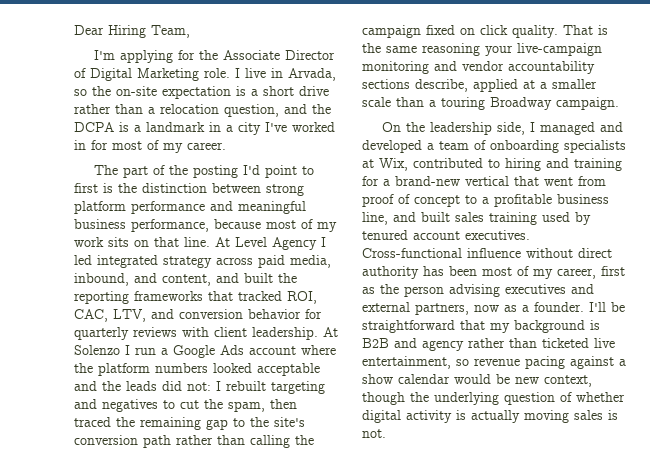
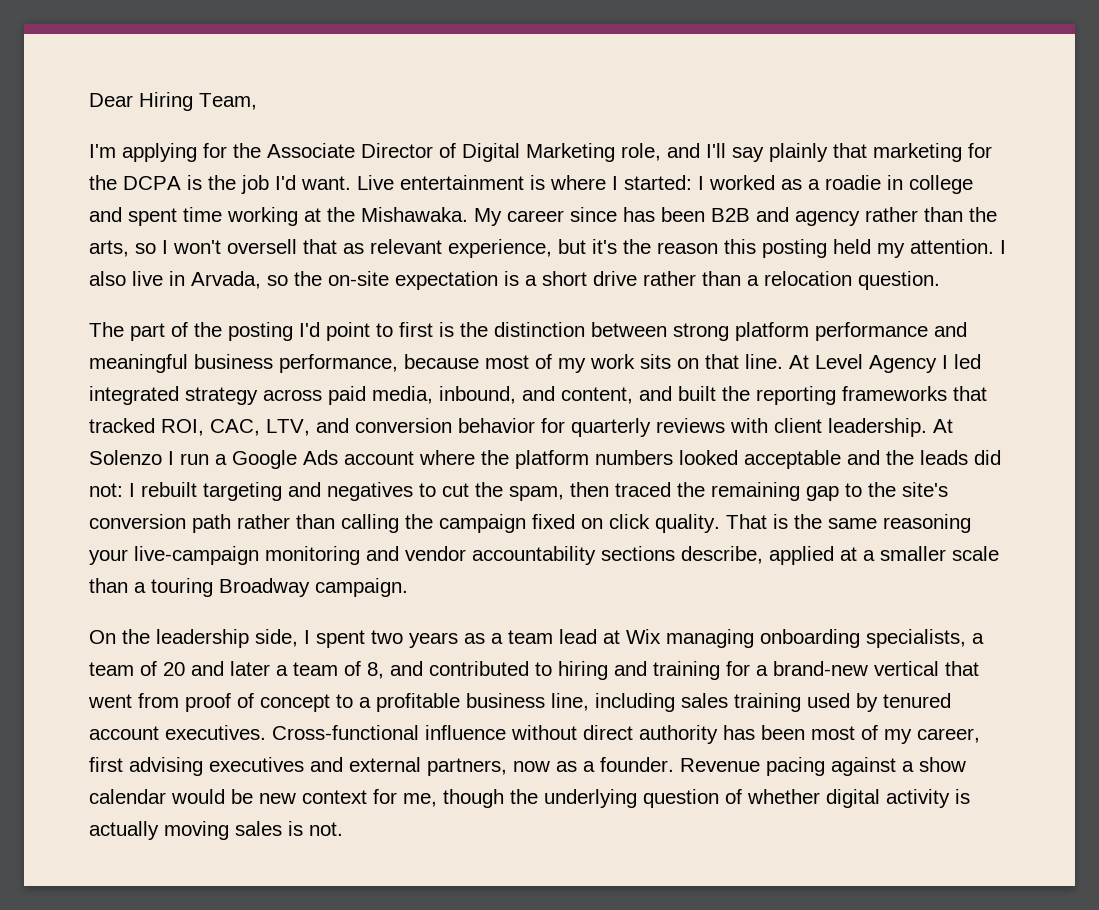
- I'm applying for the Associate Director of Digital Marketing role. I live in Arvada, so the on-site expectation is a short drive rather than a relocation question, and the DCPA is a landmark in a city I've worked in for most of my career.
+ I'm applying for the Associate Director of Digital Marketing role, and I'll say plainly that marketing for the DCPA is the job I'd want. Live entertainment is where I started: I worked as a roadie in college and spent time working at the Mishawaka. My career since has been B2B and agency rather than the arts, so I won't oversell that as relevant experience, but it's the reason this posting held my attention. I also live in Arvada, so the on-site expectation is a short drive rather than a relocation question.
- On the leadership side, I managed and developed a team of onboarding specialists at Wix, contributed to hiring and training for a brand-new vertical that went from proof of concept to a profitable business line, and built sales training used by tenured account executives.
+ On the leadership side, I spent two years as a team lead at Wix managing onboarding specialists, a team of 20 and later a team of 8, and contributed to hiring and training for a brand-new vertical that went from proof of concept to a profitable business line, including sales training used by tenured account executives.
- Cross-functional influence without direct authority has been most of my career, first as the person advising executives and external partners, now as a founder.
+ Cross-functional influence without direct authority has been most of my career, first advising executives and external partners, now as a founder.
- I'll be straightforward that my background is B2B and agency rather than ticketed live entertainment, so revenue pacing against a show calendar would be new context, though the underlying question of whether digital activity is actually moving sales is not.
+ Revenue pacing against a show calendar would be new context for me, though the underlying question of whether digital activity is actually moving sales is not.

